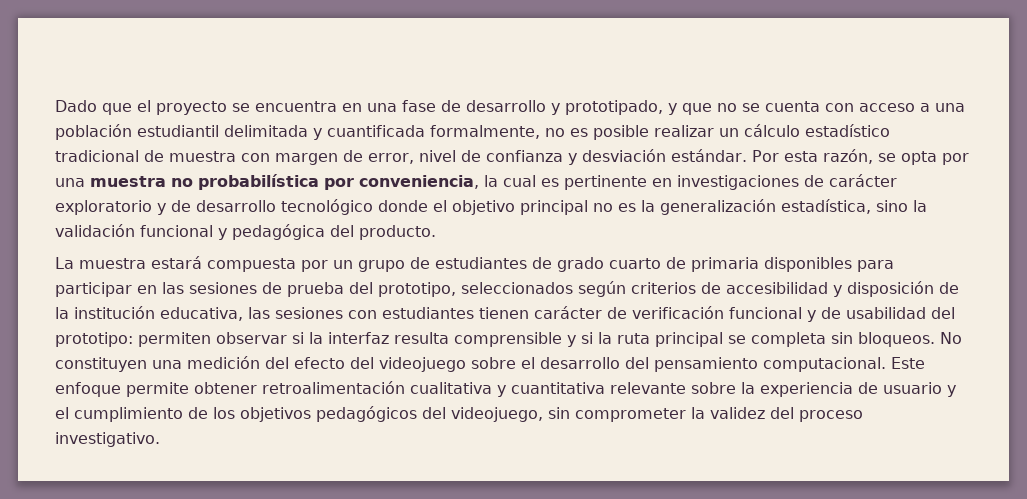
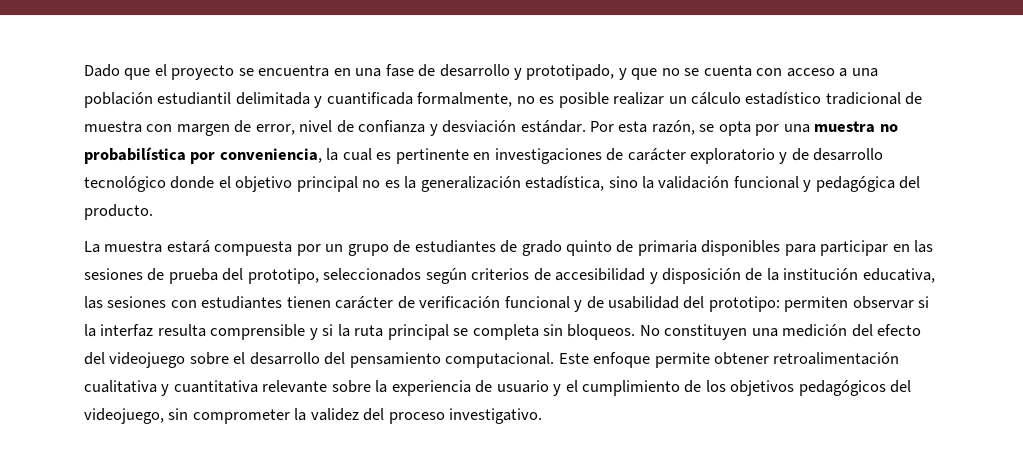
- La muestra estará compuesta por un grupo de estudiantes de grado cuarto de primaria disponibles para participar en las sesiones de prueba del prototipo, seleccionados según criterios de accesibilidad y disposición de la institución educativa, las sesiones con estudiantes tienen carácter de verificación funcional y de usabilidad del prototipo:
+ La muestra estará compuesta por un grupo de estudiantes de grado quinto de primaria disponibles para participar en las sesiones de prueba del prototipo, seleccionados según criterios de accesibilidad y disposición de la institución educativa, las sesiones con estudiantes tienen carácter de verificación funcional y de usabilidad del prototipo:

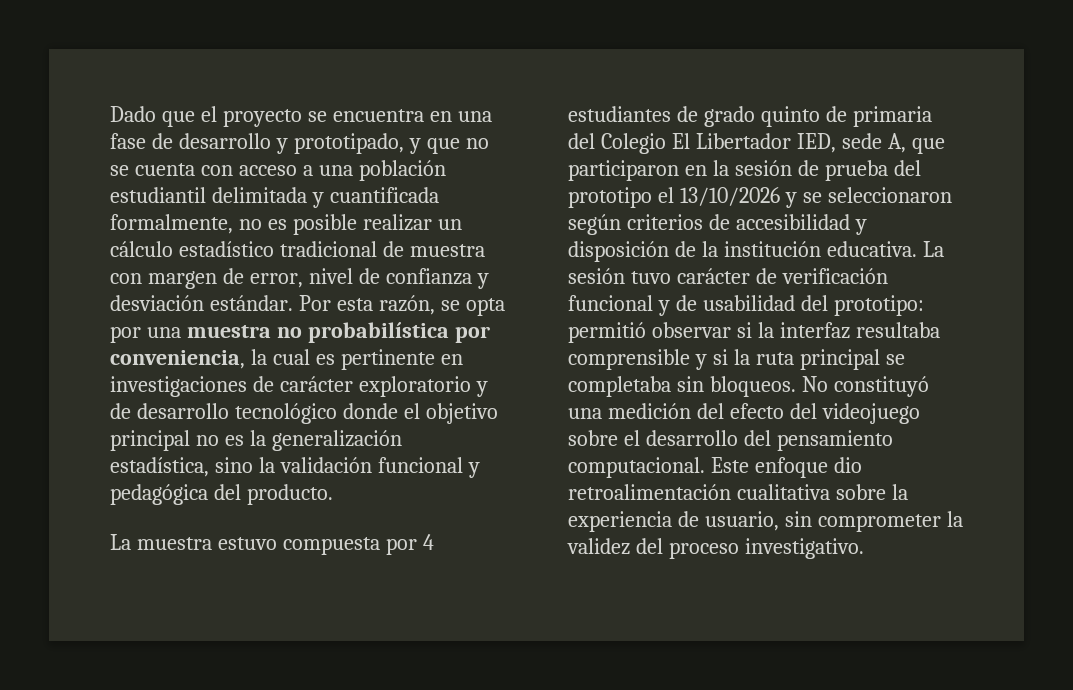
- La muestra estará compuesta por un grupo de estudiantes de grado quinto de primaria disponibles para participar en las sesiones de prueba del prototipo, seleccionados según criterios de accesibilidad y disposición de la institución educativa, las sesiones con estudiantes tienen carácter de verificación funcional y de usabilidad del prototipo: permiten observar si la interfaz resulta comprensible y si la ruta principal se completa sin bloqueos.
+ La muestra estuvo compuesta por 4 estudiantes de grado quinto de primaria del Colegio El Libertador IED, sede A, que participaron en la sesión de prueba del prototipo el 13/10/2026 y se seleccionaron según criterios de accesibilidad y disposición de la institución educativa. La sesión tuvo carácter de verificación funcional y de usabilidad del prototipo: permitió observar si la interfaz resultaba comprensible y si la ruta principal se completaba sin bloqueos.
- No constituyen una medición del efecto del videojuego sobre el desarrollo del pensamiento computacional.
+ No constituyó una medición del efecto del videojuego sobre el desarrollo del pensamiento computacional.
- Este enfoque permite obtener retroalimentación cualitativa y cuantitativa relevante sobre la experiencia de usuario y el cumplimiento de los objetivos pedagógicos del videojuego, sin comprometer la validez del proceso investigativo.
+ Este enfoque dio retroalimentación cualitativa sobre la experiencia de usuario, sin comprometer la validez del proceso investigativo.

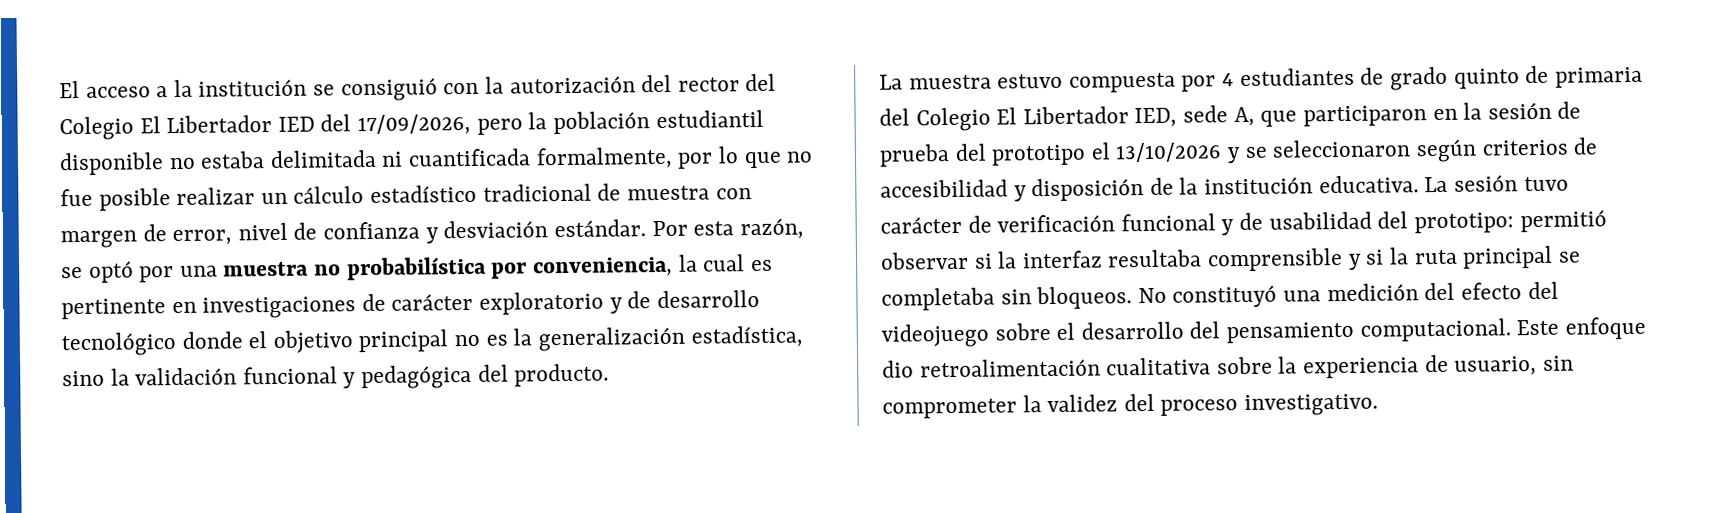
- Dado que el proyecto se encuentra en una fase de desarrollo y prototipado, y que no se cuenta con acceso a una población estudiantil delimitada y cuantificada formalmente, no es posible realizar un cálculo estadístico tradicional de muestra con margen de error, nivel de confianza y desviación estándar.
+ El acceso a la institución se consiguió con la autorización del rector del Colegio El Libertador IED del 17/09/2026, pero la población estudiantil disponible no estaba delimitada ni cuantificada formalmente, por lo que no fue posible realizar un cálculo estadístico tradicional de muestra con margen de error, nivel de confianza y desviación estándar.
- Por esta razón, se opta por una muestra no probabilística por conveniencia, la cual es pertinente en investigaciones de carácter exploratorio y de desarrollo tecnológico donde el objetivo principal no es la generalización estadística, sino la validación funcional y pedagógica del producto.
+ Por esta razón, se optó por una muestra no probabilística por conveniencia, la cual es pertinente en investigaciones de carácter exploratorio y de desarrollo tecnológico donde el objetivo principal no es la generalización estadística, sino la validación funcional y pedagógica del producto.

